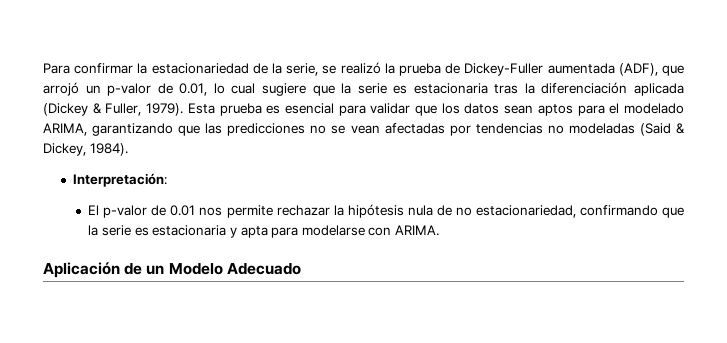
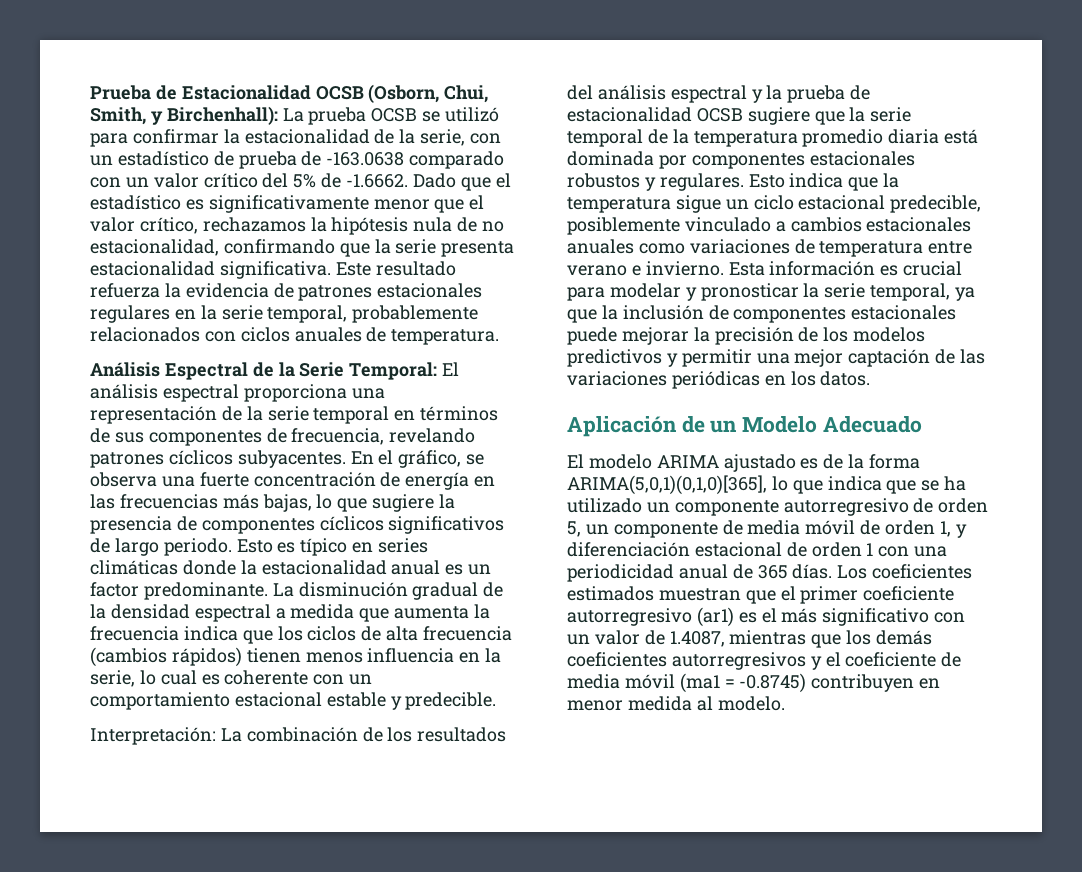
- Para confirmar la estacionariedad de la serie, se realizó la prueba de Dickey-Fuller aumentada (ADF), que arrojó un p-valor de 0.01, lo cual sugiere que la serie es estacionaria tras la diferenciación aplicada (Dickey & Fuller, 1979). Esta prueba es esencial para validar que los datos sean aptos para el modelado ARIMA, garantizando que las predicciones no se vean afectadas por tendencias no modeladas (Said & Dickey, 1984).
- Interpretación:
- El p-valor de 0.01 nos permite rechazar la hipótesis nula de no estacionariedad, confirmando que la serie es estacionaria y apta para modelarse con ARIMA.
+ Prueba de Estacionalidad OCSB (Osborn, Chui, Smith, y Birchenhall): La prueba OCSB se utilizó para confirmar la estacionalidad de la serie, con un estadístico de prueba de -163.0638 comparado con un valor crítico del 5% de -1.6662. Dado que el estadístico es significativamente menor que el valor crítico, rechazamos la hipótesis nula de no estacionalidad, confirmando que la serie presenta estacionalidad significativa. Este resultado refuerza la evidencia de patrones estacionales regulares en la serie temporal, probablemente relacionados con ciclos anuales de temperatura.
+ Análisis Espectral de la Serie Temporal: El análisis espectral proporciona una representación de la serie temporal en términos de sus componentes de frecuencia, revelando patrones cíclicos subyacentes. En el gráfico, se observa una fuerte concentración de energía en las frecuencias más bajas, lo que sugiere la presencia de componentes cíclicos significativos de largo periodo. Esto es típico en series climáticas donde la estacionalidad anual es un factor predominante. La disminución gradual de la densidad espectral a medida que aumenta la frecuencia indica que los ciclos de alta frecuencia (cambios rápidos) tienen menos influencia en la serie, lo cual es coherente con un comportamiento estacional estable y predecible.
+ Interpretación: La combinación de los resultados del análisis espectral y la prueba de estacionalidad OCSB sugiere que la serie temporal de la temperatura promedio diaria está dominada por componentes estacionales robustos y regulares. Esto indica que la temperatura sigue un ciclo estacional predecible, posiblemente vinculado a cambios estacionales anuales como variaciones de temperatura entre verano e invierno. Esta información es crucial para modelar y pronosticar la serie temporal, ya que la inclusión de componentes estacionales puede mejorar la precisión de los modelos predictivos y permitir una mejor captación de las variaciones periódicas en los datos.
+ El modelo ARIMA ajustado es de la forma ARIMA(5,0,1)(0,1,0)[365], lo que indica que se ha utilizado un componente autorregresivo de orden 5, un componente de media móvil de orden 1, y diferenciación estacional de orden 1 con una periodicidad anual de 365 días. Los coeficientes estimados muestran que el primer coeficiente autorregresivo (ar1) es el más significativo con un valor de 1.4087, mientras que los demás coeficientes autorregresivos y el coeficiente de media móvil (ma1 = -0.8745) contribuyen en menor medida al modelo.

